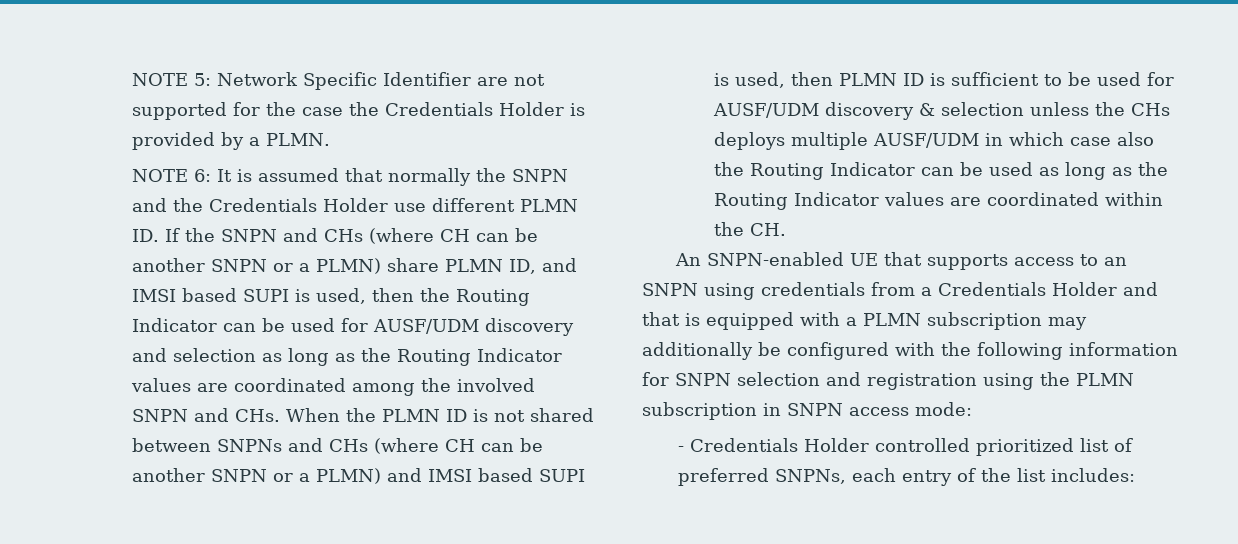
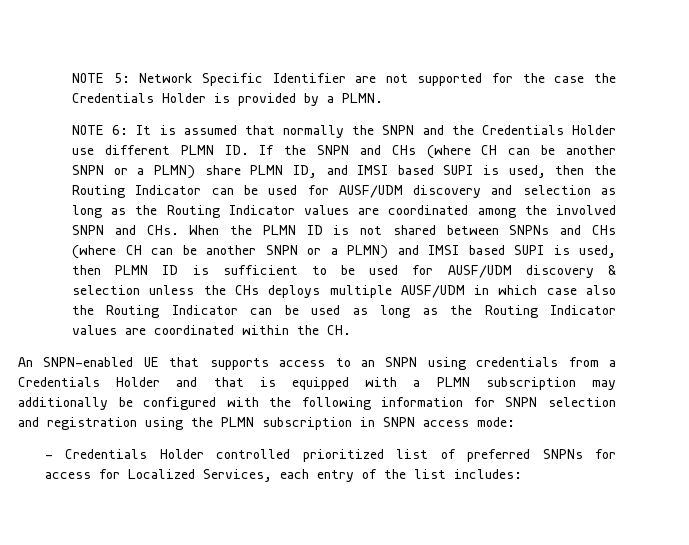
- - Credentials Holder controlled prioritized list of preferred SNPNs, each entry of the list includes:
+ - Credentials Holder controlled prioritized list of preferred SNPNs for access for Localized Services, each entry of the list includes:

